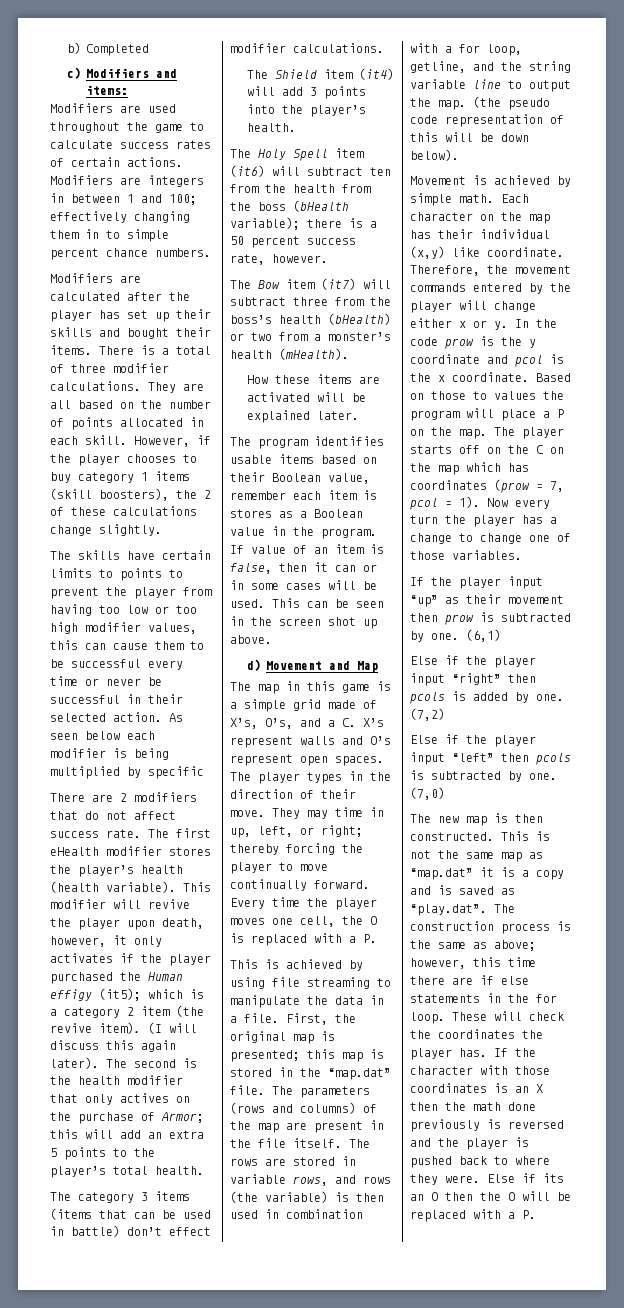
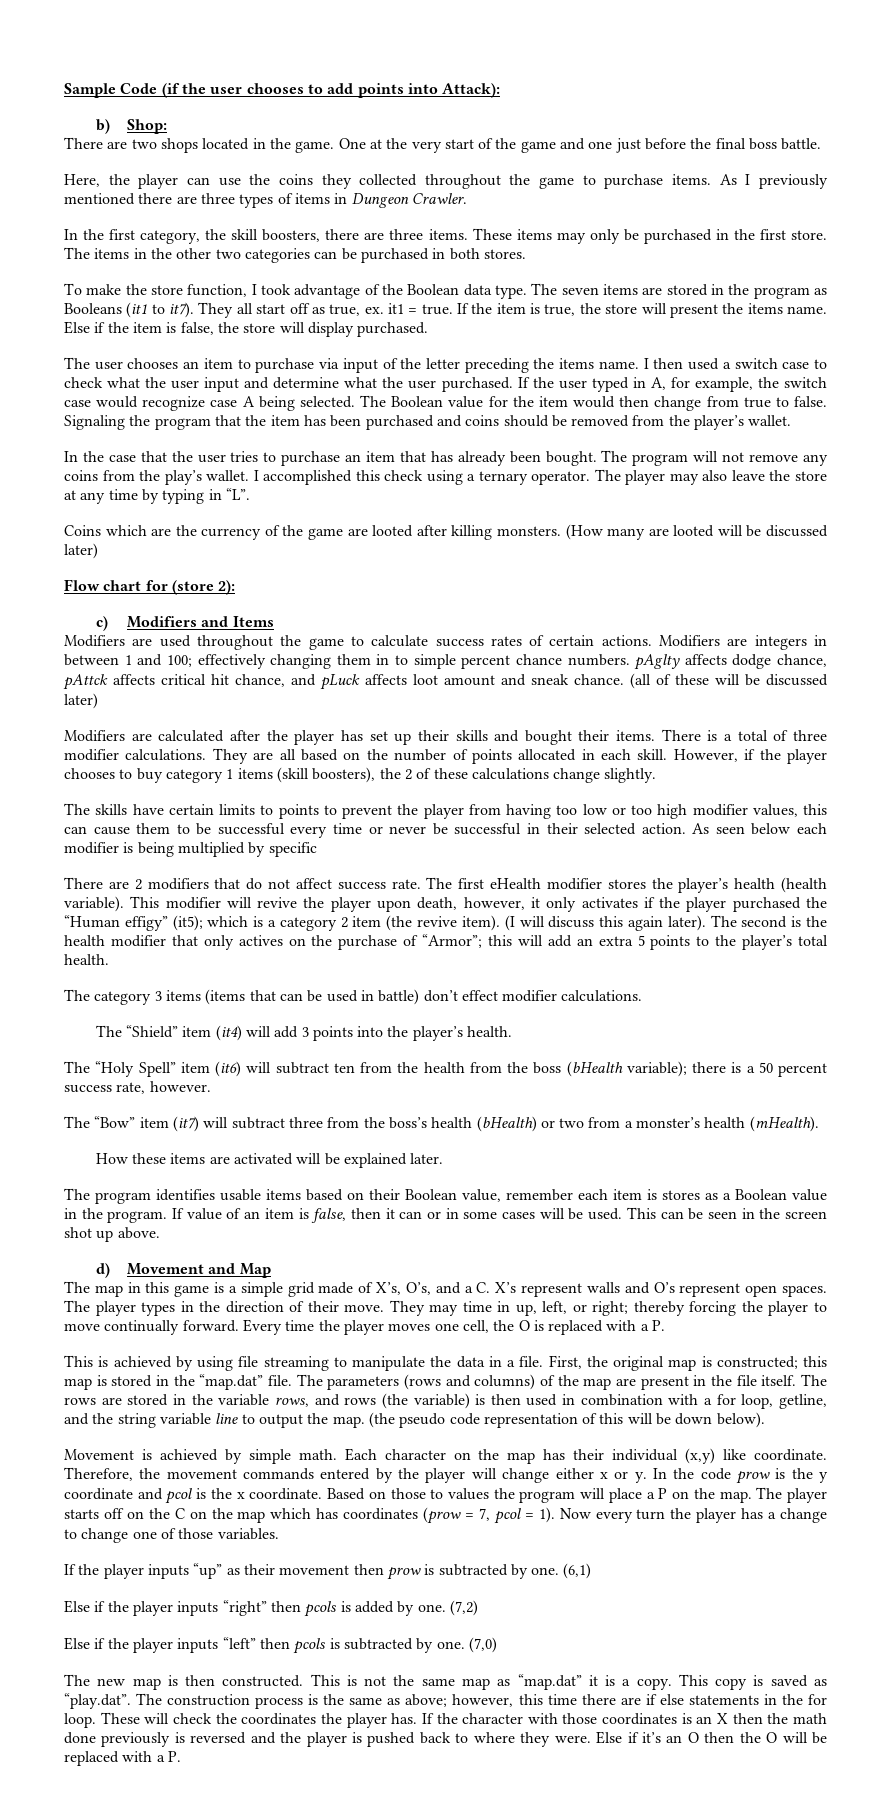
- b) Completed
+ Sample Code (if the user chooses to add points into Attack):
+ b) Shop:
+ There are two shops located in the game. One at the very start of the game and one just before the final boss battle.
+ Here, the player can use the coins they collected throughout the game to purchase items. As I previously mentioned there are three types of items in Dungeon Crawler.
+ In the first category, the skill boosters, there are three items. These items may only be purchased in the first store. The items in the other two categories can be purchased in both stores.
+ To make the store function, I took advantage of the Boolean data type. The seven items are stored in the program as Booleans (it1 to it7). They all start off as true, ex. it1 = true. If the item is true, the store will present the items name. Else if the item is false, the store will display purchased.
+ The user chooses an item to purchase via input of the letter preceding the items name. I then used a switch case to check what the user input and determine what the user purchased. If the user typed in A, for example, the switch case would recognize case A being selected. The Boolean value for the item would then change from true to false. Signaling the program that the item has been purchased and coins should be removed from the player’s wallet.
+ In the case that the user tries to purchase an item that has already been bought. The program will not remove any coins from the play’s wallet. I accomplished this check using a ternary operator. The player may also leave the store at any time by typing in “L”.
+ Coins which are the currency of the game are looted after killing monsters. (How many are looted will be discussed later)
+ Flow chart for (store 2):
- c) Modifiers and items:
+ c) Modifiers and Items
- Modifiers are integers in between 1 and 100; effectively changing them in to simple percent chance numbers.
+ Modifiers are integers in between 1 and 100; effectively changing them in to simple percent chance numbers. pAglty affects dodge chance, pAttck affects critical hit chance, and pLuck affects loot amount and sneak chance. (all of these will be discussed later)
- This modifier will revive the player upon death, however, it only activates if the player purchased the Human effigy (it5); which is a category 2 item (the revive item).
+ This modifier will revive the player upon death, however, it only activates if the player purchased the “Human effigy” (it5); which is a category 2 item (the revive item).
- The second is the health modifier that only actives on the purchase of Armor; this will add an extra 5 points to the player’s total health.
+ The second is the health modifier that only actives on the purchase of “Armor”; this will add an extra 5 points to the player’s total health.
- The Shield item (it4) will add 3 points into the player’s health.
+ The “Shield” item (it4) will add 3 points into the player’s health.
- The Holy Spell item (it6) will subtract ten from the health from the boss (bHealth variable); there is a 50 percent success rate, however.
+ The “Holy Spell” item (it6) will subtract ten from the health from the boss (bHealth variable); there is a 50 percent success rate, however.
- The Bow item (it7) will subtract three from the boss’s health (bHealth) or two from a monster’s health (mHealth).
+ The “Bow” item (it7) will subtract three from the boss’s health (bHealth) or two from a monster’s health (mHealth).
- First, the original map is presented; this map is stored in the “map.dat” file.
+ First, the original map is constructed; this map is stored in the “map.dat” file.
- The rows are stored in variable rows, and rows (the variable) is then used in combination with a for loop, getline, and the string variable line to output the map.
+ The rows are stored in the variable rows, and rows (the variable) is then used in combination with a for loop, getline, and the string variable line to output the map.
- If the player input “up” as their movement then prow is subtracted by one.
+ If the player inputs “up” as their movement then prow is subtracted by one.
- Else if the player input “right” then pcols is added by one.
+ Else if the player inputs “right” then pcols is added by one.
- Else if the player input “left” then pcols is subtracted by one.
+ Else if the player inputs “left” then pcols is subtracted by one.
- This is not the same map as “map.dat” it is a copy and is saved as “play.dat”. The construction process is the same as above; however, this time there are if else statements in the for loop.
+ This is not the same map as “map.dat” it is a copy. This copy is saved as “play.dat”. The construction process is the same as above; however, this time there are if else statements in the for loop.
- Else if its an O then the O will be replaced with a P.
+ Else if it’s an O then the O will be replaced with a P.

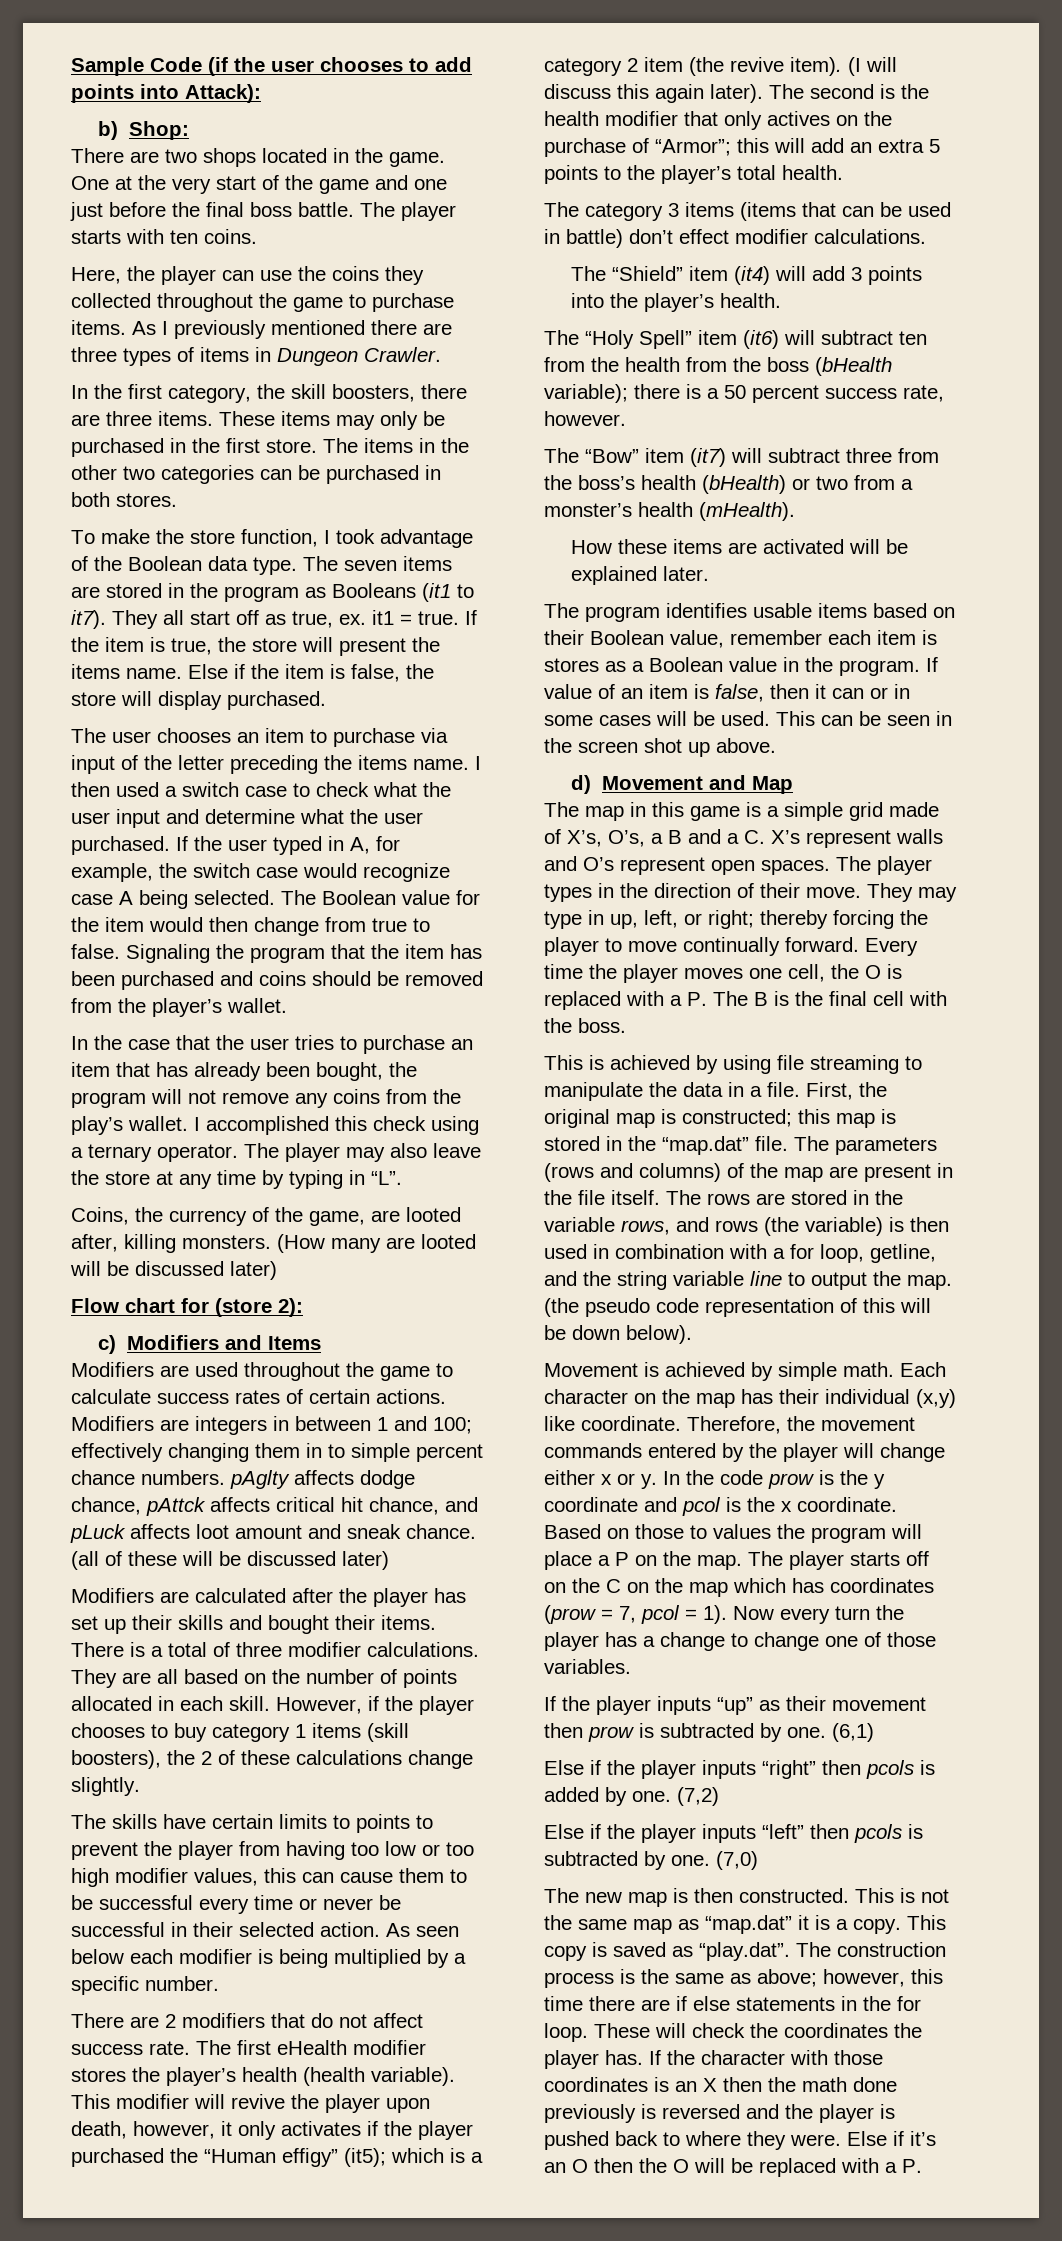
+ The player starts with ten coins.
- In the case that the user tries to purchase an item that has already been bought. The program will not remove any coins from the play’s wallet.
+ In the case that the user tries to purchase an item that has already been bought, the program will not remove any coins from the play’s wallet.
- Coins which are the currency of the game are looted after killing monsters.
+ Coins, the currency of the game, are looted after, killing monsters.
- As seen below each modifier is being multiplied by specific
+ As seen below each modifier is being multiplied by a specific number.
- The map in this game is a simple grid made of X’s, O’s, and a C. X’s represent walls and O’s represent open spaces.
+ The map in this game is a simple grid made of X’s, O’s, a B and a C. X’s represent walls and O’s represent open spaces.
- They may time in up, left, or right; thereby forcing the player to move continually forward.
+ They may type in up, left, or right; thereby forcing the player to move continually forward.
- Every time the player moves one cell, the O is replaced with a P.
+ Every time the player moves one cell, the O is replaced with a P. The B is the final cell with the boss.

